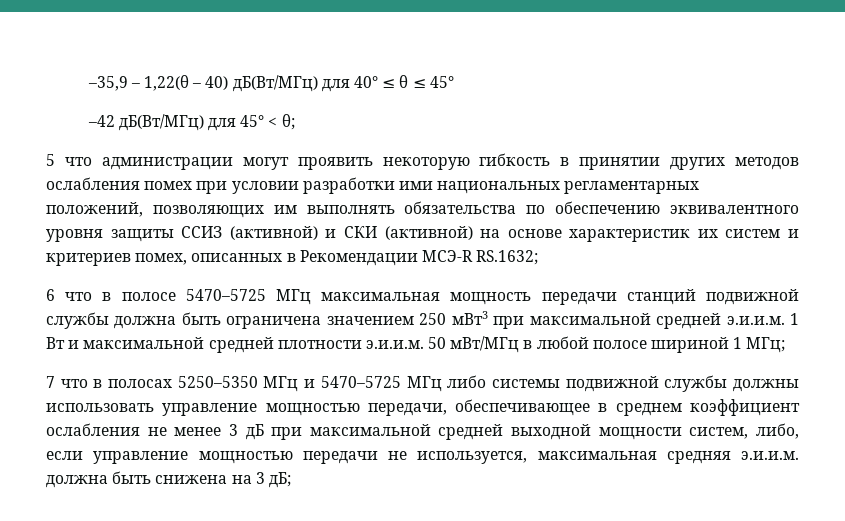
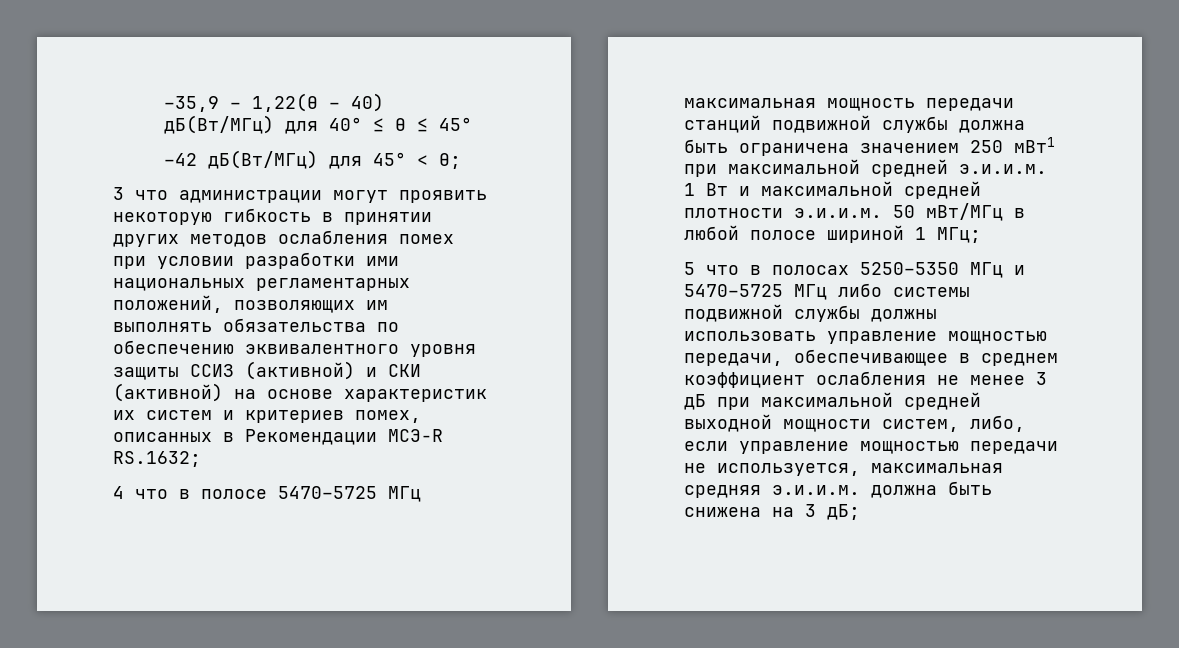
- 5 что администрации могут проявить некоторую гибкость в принятии других методов ослабления помех при условии разработки ими национальных регламентарных положений, позволяющих им выполнять обязательства по обеспечению эквивалентного уровня защиты ССИЗ (активной) и СКИ (активной) на основе характеристик их систем и критериев помех, описанных в Рекомендации МСЭ-R RS.1632;
+ 3 что администрации могут проявить некоторую гибкость в принятии других методов ослабления помех при условии разработки ими национальных регламентарных положений, позволяющих им выполнять обязательства по обеспечению эквивалентного уровня защиты ССИЗ (активной) и СКИ (активной) на основе характеристик их систем и критериев помех, описанных в Рекомендации МСЭ-R RS.1632;
- 6 что в полосе 5470–5725 МГц максимальная мощность передачи станций подвижной службы должна быть ограничена значением 250 мВт3 при максимальной средней э.и.и.м. 1 Вт и максимальной средней плотности э.и.и.м. 50 мВт/МГц в любой полосе шириной 1 МГц;
+ 4 что в полосе 5470–5725 МГц максимальная мощность передачи станций подвижной службы должна быть ограничена значением 250 мВт1 при максимальной средней э.и.и.м. 1 Вт и максимальной средней плотности э.и.и.м. 50 мВт/МГц в любой полосе шириной 1 МГц;
- 7 что в полосах 5250–5350 МГц и 5470–5725 МГц либо системы подвижной службы должны использовать управление мощностью передачи, обеспечивающее в среднем коэффициент ослабления не менее 3 дБ при максимальной средней выходной мощности систем, либо, если управление мощностью передачи не используется, максимальная средняя э.и.и.м. должна быть снижена на 3 дБ;
+ 5 что в полосах 5250–5350 МГц и 5470–5725 МГц либо системы подвижной службы должны использовать управление мощностью передачи, обеспечивающее в среднем коэффициент ослабления не менее 3 дБ при максимальной средней выходной мощности систем, либо, если управление мощностью передачи не используется, максимальная средняя э.и.и.м. должна быть снижена на 3 дБ;

